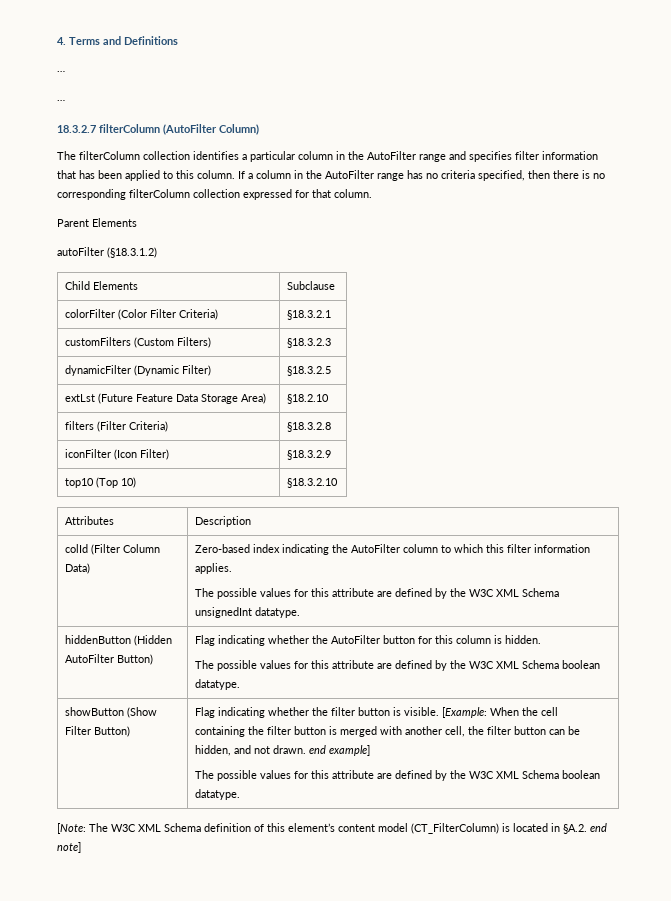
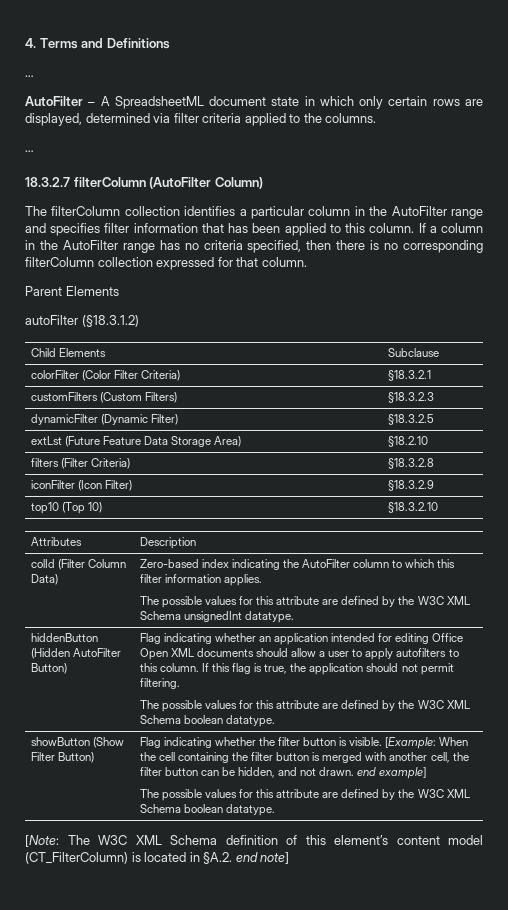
+ AutoFilter – A SpreadsheetML document state in which only certain rows are displayed, determined via filter criteria applied to the columns.
- Flag indicating whether the AutoFilter button for this column is hidden.
+ Flag indicating whether an application intended for editing Office Open XML documents should allow a user to apply autofilters to this column. If this flag is true, the application should not permit filtering.

